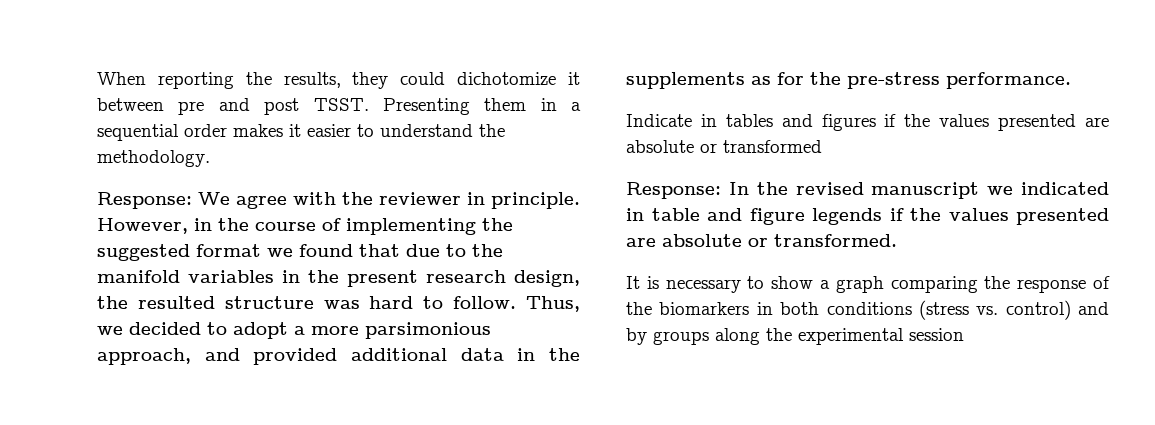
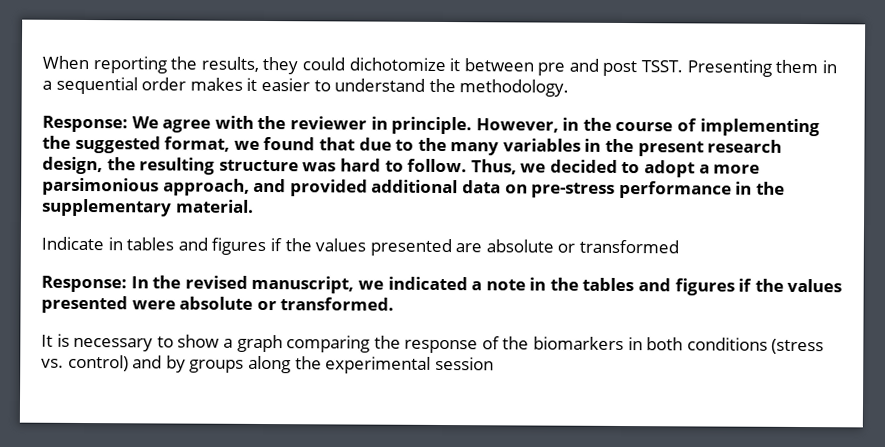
- However, in the course of implementing the suggested format we found that due to the manifold variables in the present research design, the resulted structure was hard to follow.
+ However, in the course of implementing the suggested format, we found that due to the many variables in the present research design, the resulting structure was hard to follow.
- Thus, we decided to adopt a more parsimonious approach, and provided additional data in the supplements as for the pre-stress performance.
+ Thus, we decided to adopt a more parsimonious approach, and provided additional data on pre-stress performance in the supplementary material.
- Response: In the revised manuscript we indicated in table and figure legends if the values presented are absolute or transformed.
+ Response: In the revised manuscript, we indicated a note in the tables and figures if the values presented were absolute or transformed.

